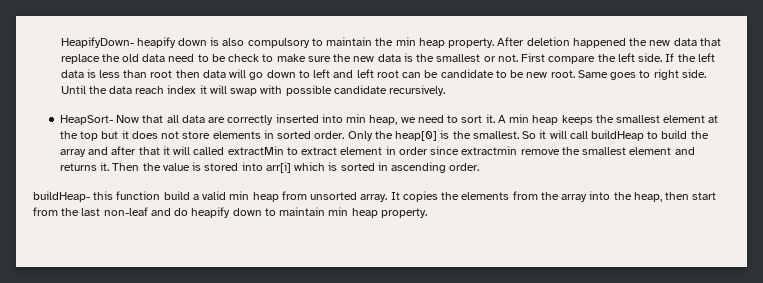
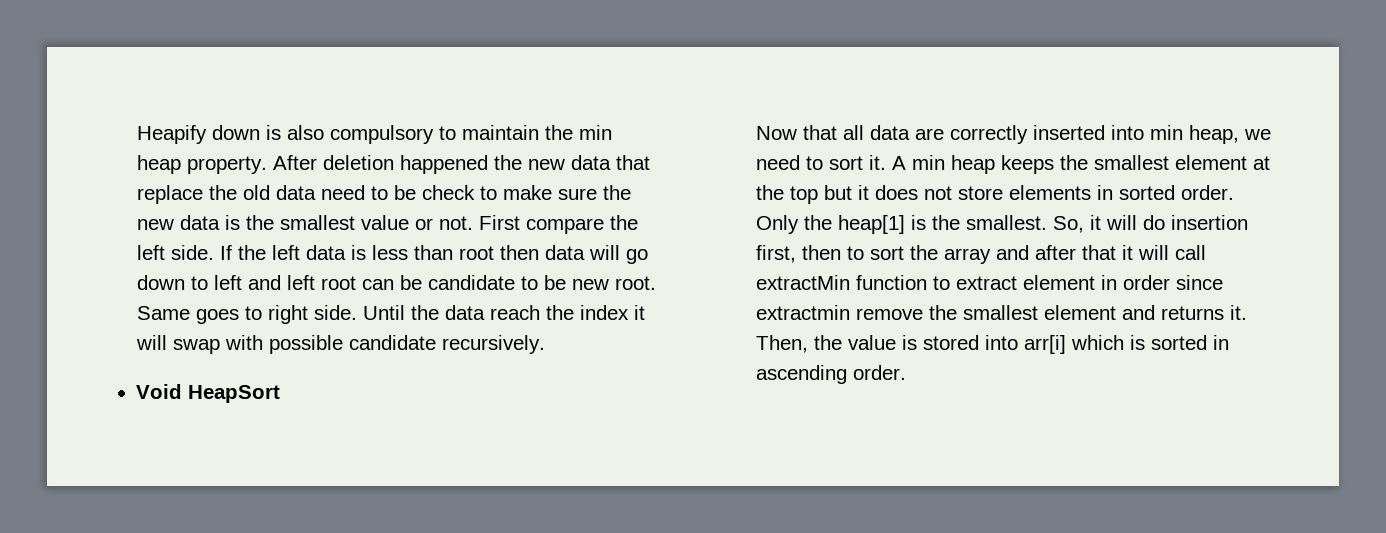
- HeapifyDown- heapify down is also compulsory to maintain the min heap property.
+ Heapify down is also compulsory to maintain the min heap property.
- After deletion happened the new data that replace the old data need to be check to make sure the new data is the smallest or not.
+ After deletion happened the new data that replace the old data need to be check to make sure the new data is the smallest value or not.
- Until the data reach index it will swap with possible candidate recursively.
+ Until the data reach the index it will swap with possible candidate recursively.
- HeapSort- Now that all data are correctly inserted into min heap, we need to sort it.
+ Void HeapSort
+ Now that all data are correctly inserted into min heap, we need to sort it.
- Only the heap[0] is the smallest.
+ Only the heap[1] is the smallest.
- So it will call buildHeap to build the array and after that it will called extractMin to extract element in order since extractmin remove the smallest element and returns it.
+ So, it will do insertion first, then to sort the array and after that it will call extractMin function to extract element in order since extractmin remove the smallest element and returns it.
- Then the value is stored into arr[i] which is sorted in ascending order.
+ Then, the value is stored into arr[i] which is sorted in ascending order.
- buildHeap- this function build a valid min heap from unsorted array. It copies the elements from the array into the heap, then start from the last non-leaf and do heapify down to maintain min heap property.

